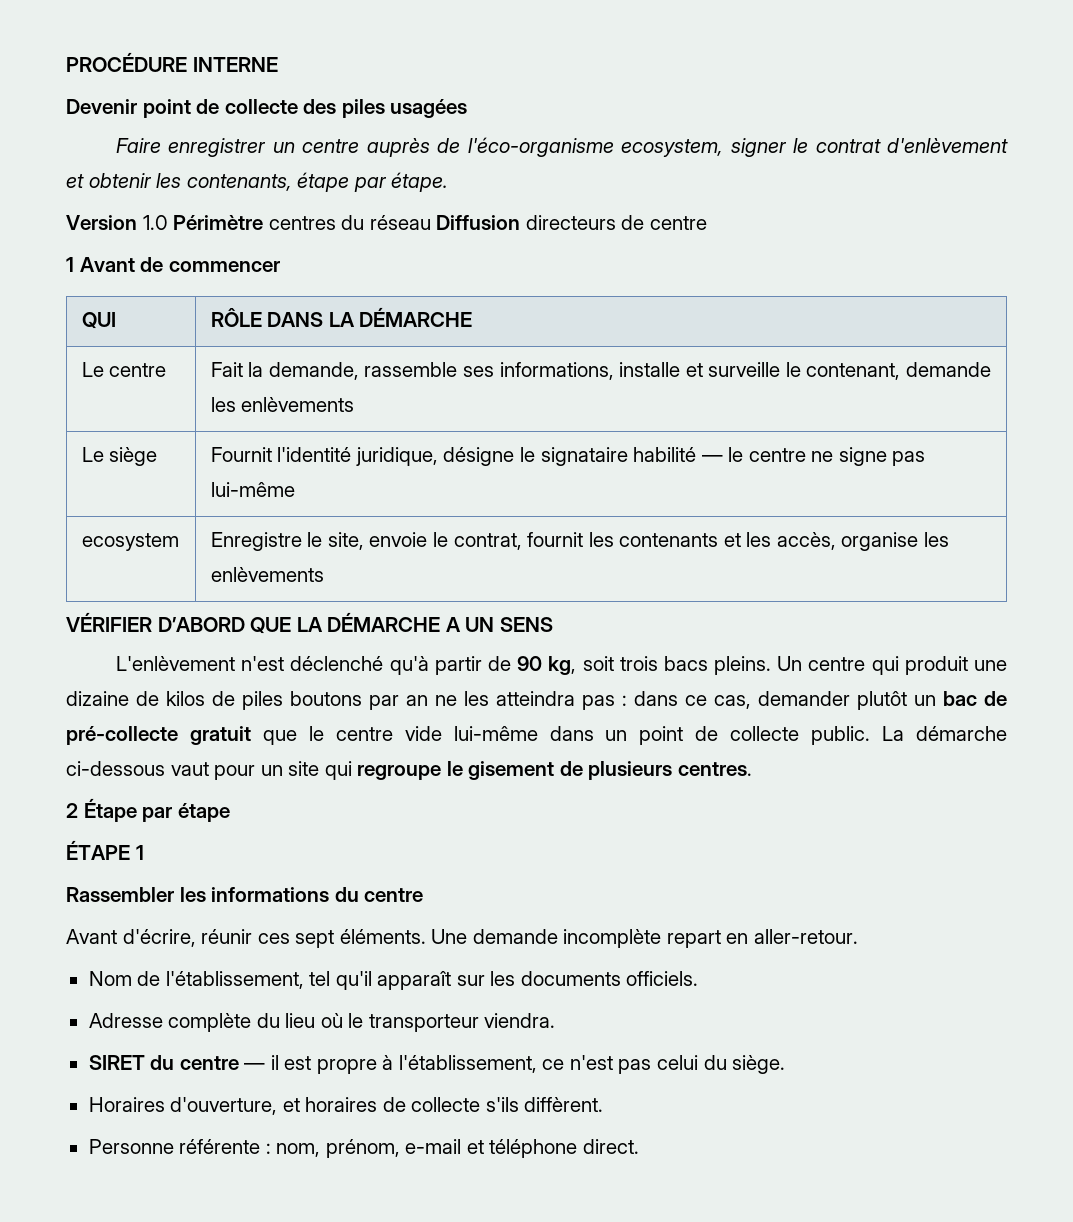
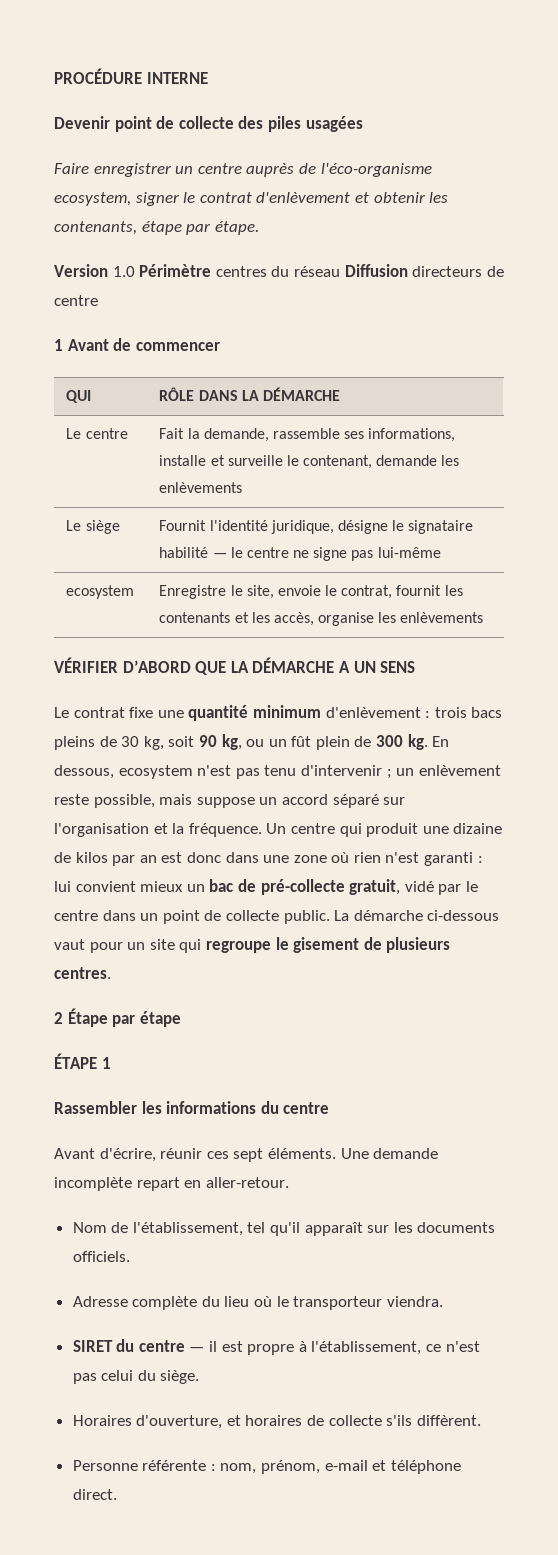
- L'enlèvement n'est déclenché qu'à partir de 90 kg, soit trois bacs pleins.
+ Le contrat fixe une quantité minimum d'enlèvement : trois bacs pleins de 30 kg, soit 90 kg, ou un fût plein de 300 kg. En dessous, ecosystem n'est pas tenu d'intervenir ; un enlèvement reste possible, mais suppose un accord séparé sur l'organisation et la fréquence.
- Un centre qui produit une dizaine de kilos de piles boutons par an ne les atteindra pas : dans ce cas, demander plutôt un bac de pré-collecte gratuit que le centre vide lui-même dans un point de collecte public.
+ Un centre qui produit une dizaine de kilos par an est donc dans une zone où rien n'est garanti : lui convient mieux un bac de pré-collecte gratuit, vidé par le centre dans un point de collecte public.

